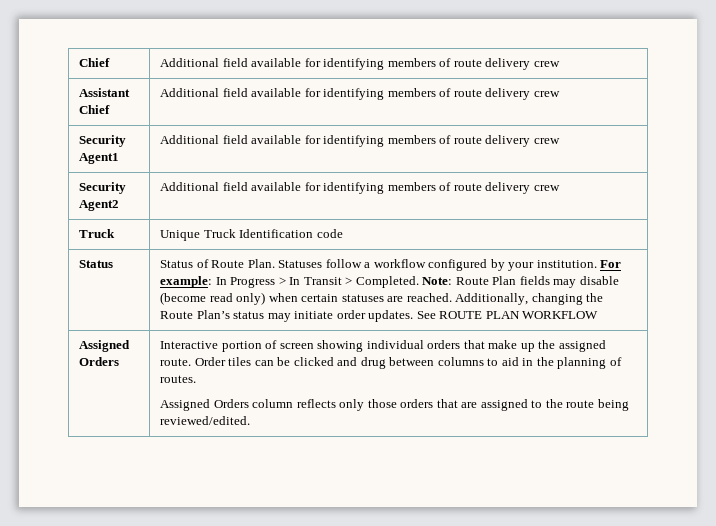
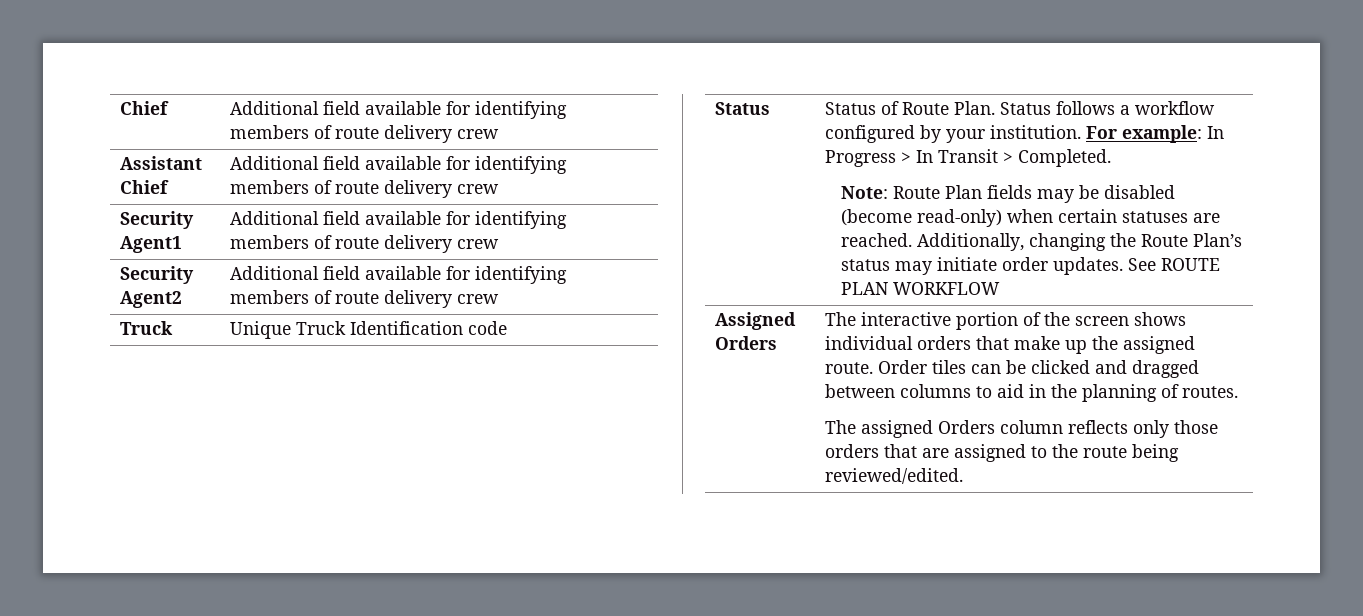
- Statuses follow a workflow configured by your institution.
+ Status follows a workflow configured by your institution.
- For example: In Progress > In Transit > Completed. Note: Route Plan fields may disable (become read only) when certain statuses are reached.
+ For example: In Progress > In Transit > Completed.
+ Note: Route Plan fields may be disabled (become read-only) when certain statuses are reached.
- Interactive portion of screen showing individual orders that make up the assigned route.
+ The interactive portion of the screen shows individual orders that make up the assigned route.
- Order tiles can be clicked and drug between columns to aid in the planning of routes.
+ Order tiles can be clicked and dragged between columns to aid in the planning of routes.
- Assigned Orders column reflects only those orders that are assigned to the route being reviewed/edited.
+ The assigned Orders column reflects only those orders that are assigned to the route being reviewed/edited.

